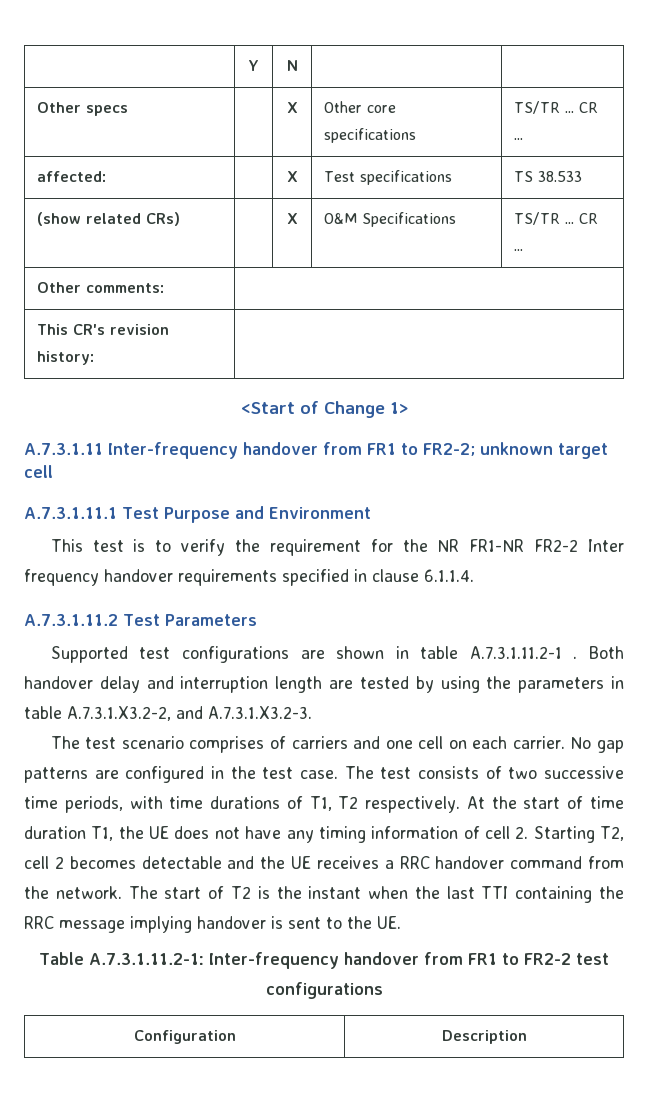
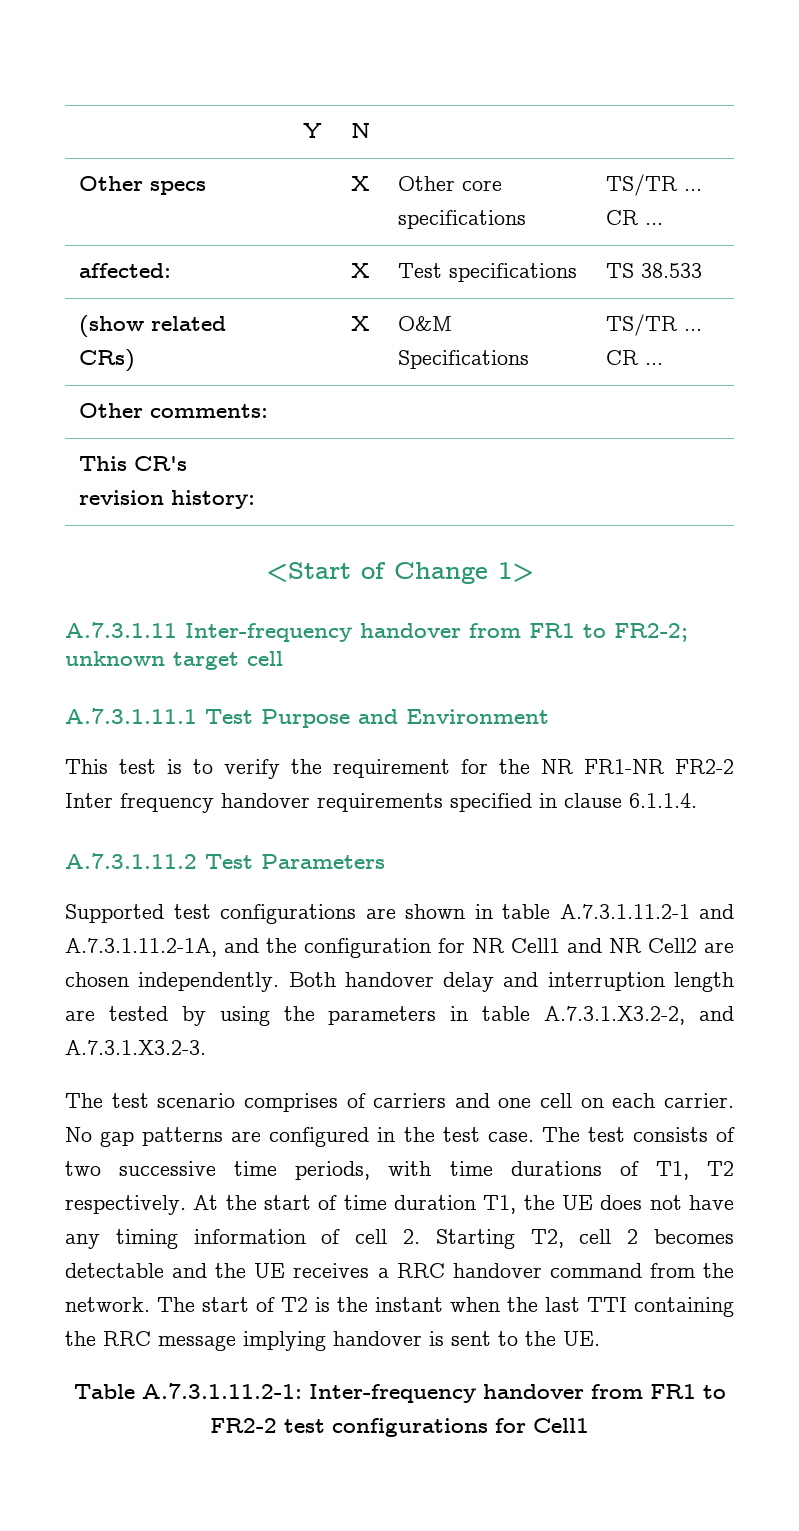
- Supported test configurations are shown in table A.7.3.1.11.2-1 .
+ Supported test configurations are shown in table A.7.3.1.11.2-1 and A.7.3.1.11.2-1A, and the configuration for NR Cell1 and NR Cell2 are chosen independently.
- Table A.7.3.1.11.2-1: Inter-frequency handover from FR1 to FR2-2 test configurations
- Configuration | Description
+ Table A.7.3.1.11.2-1: Inter-frequency handover from FR1 to FR2-2 test configurations for Cell1

